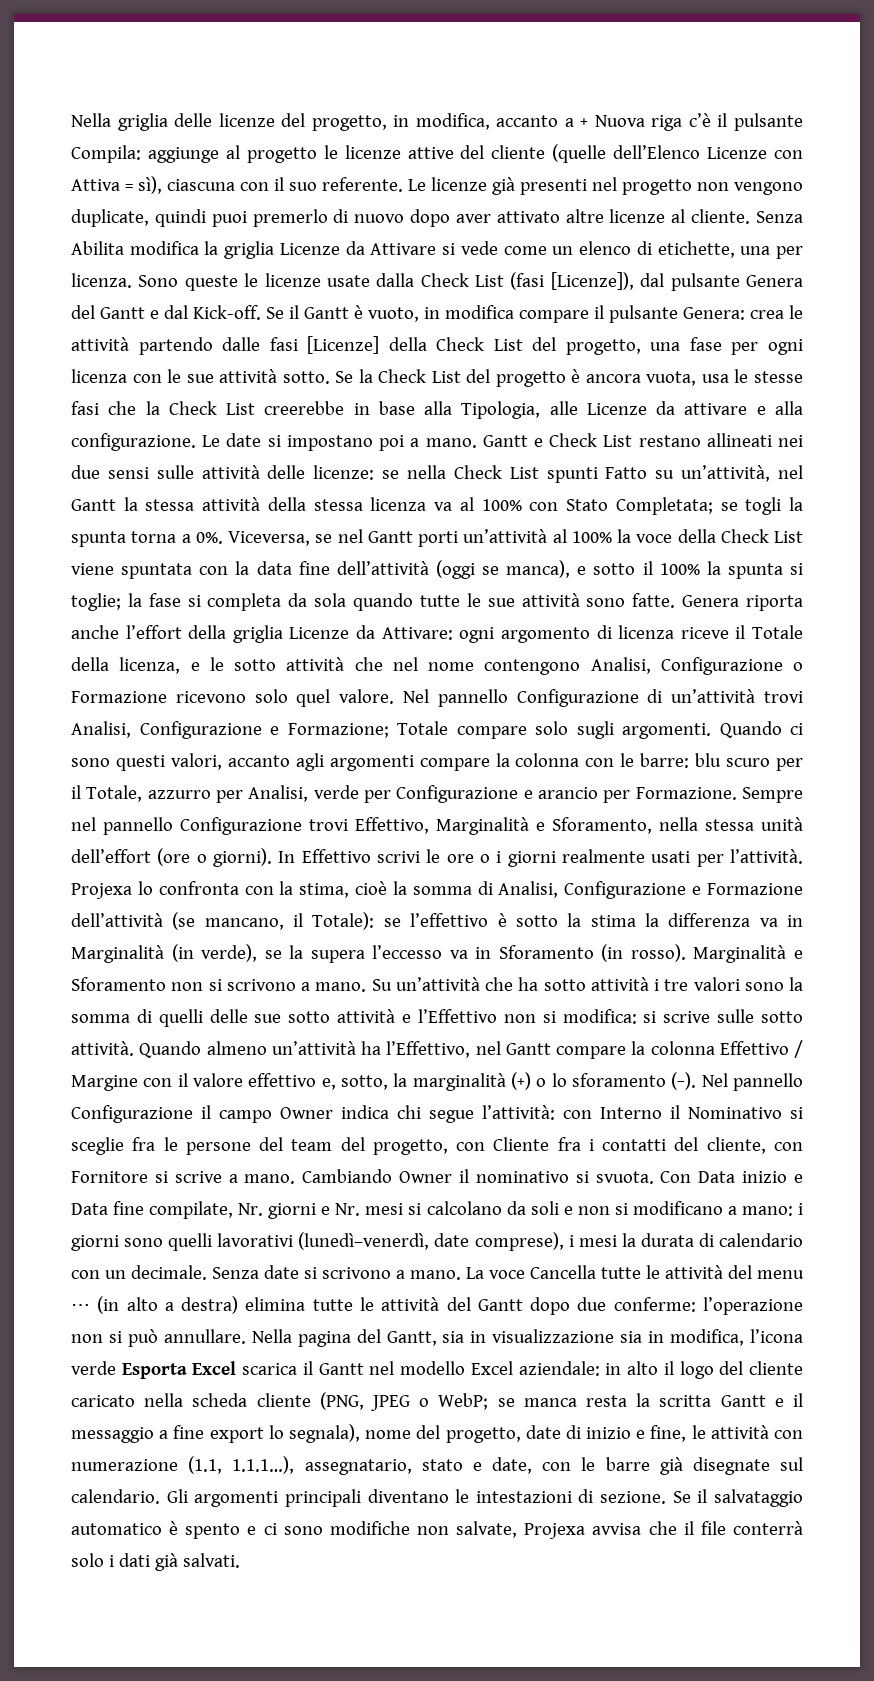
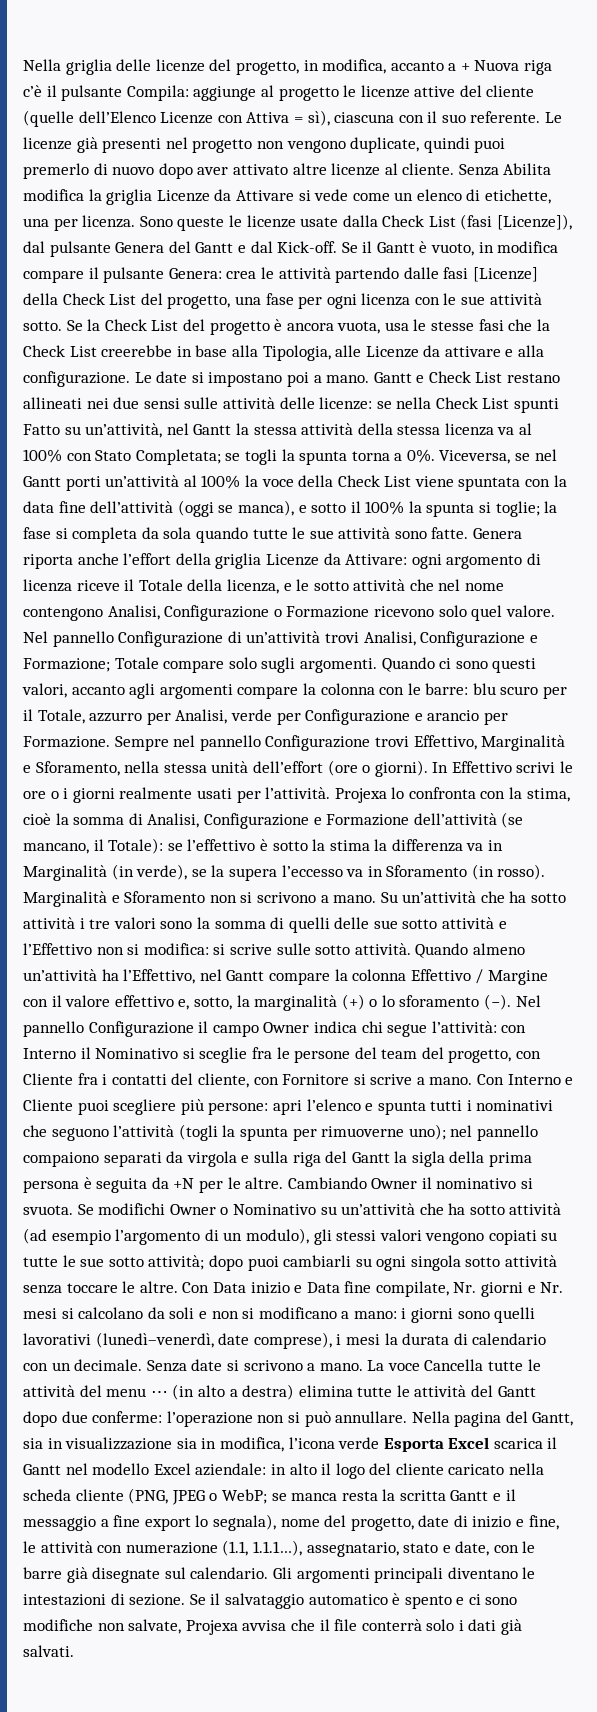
+ Con Interno e Cliente puoi scegliere più persone: apri l’elenco e spunta tutti i nominativi che seguono l’attività (togli la spunta per rimuoverne uno); nel pannello compaiono separati da virgola e sulla riga del Gantt la sigla della prima persona è seguita da +N per le altre.
+ Se modifichi Owner o Nominativo su un’attività che ha sotto attività (ad esempio l’argomento di un modulo), gli stessi valori vengono copiati su tutte le sue sotto attività; dopo puoi cambiarli su ogni singola sotto attività senza toccare le altre.

